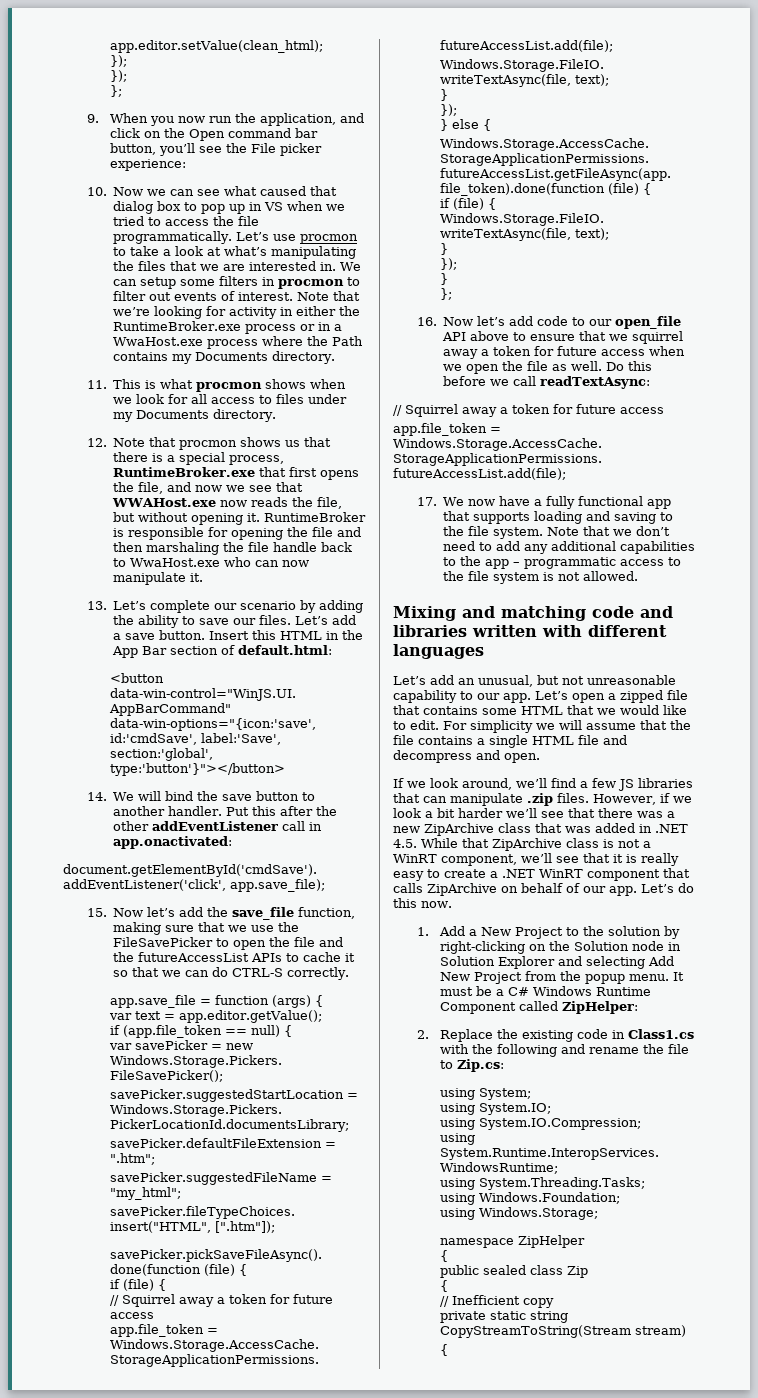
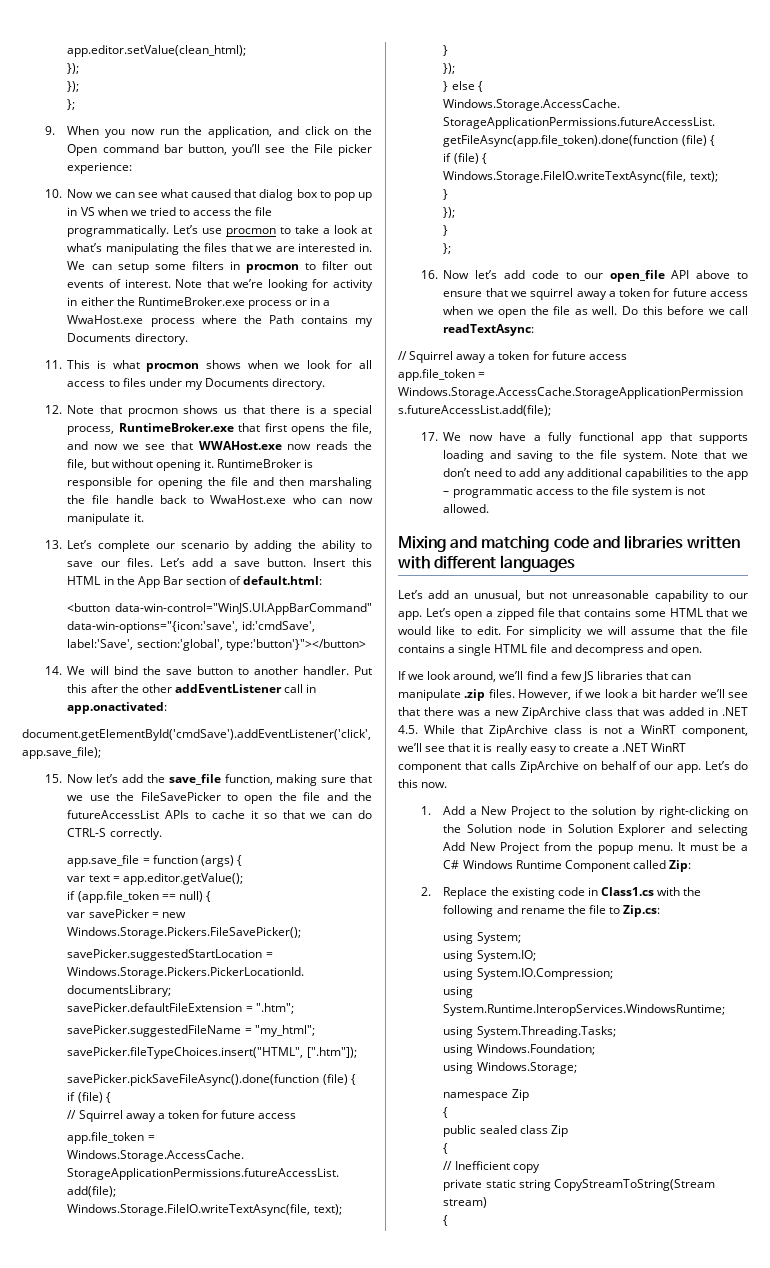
- It must be a C# Windows Runtime Component called ZipHelper:
+ It must be a C# Windows Runtime Component called Zip:
- namespace ZipHelper
+ namespace Zip

